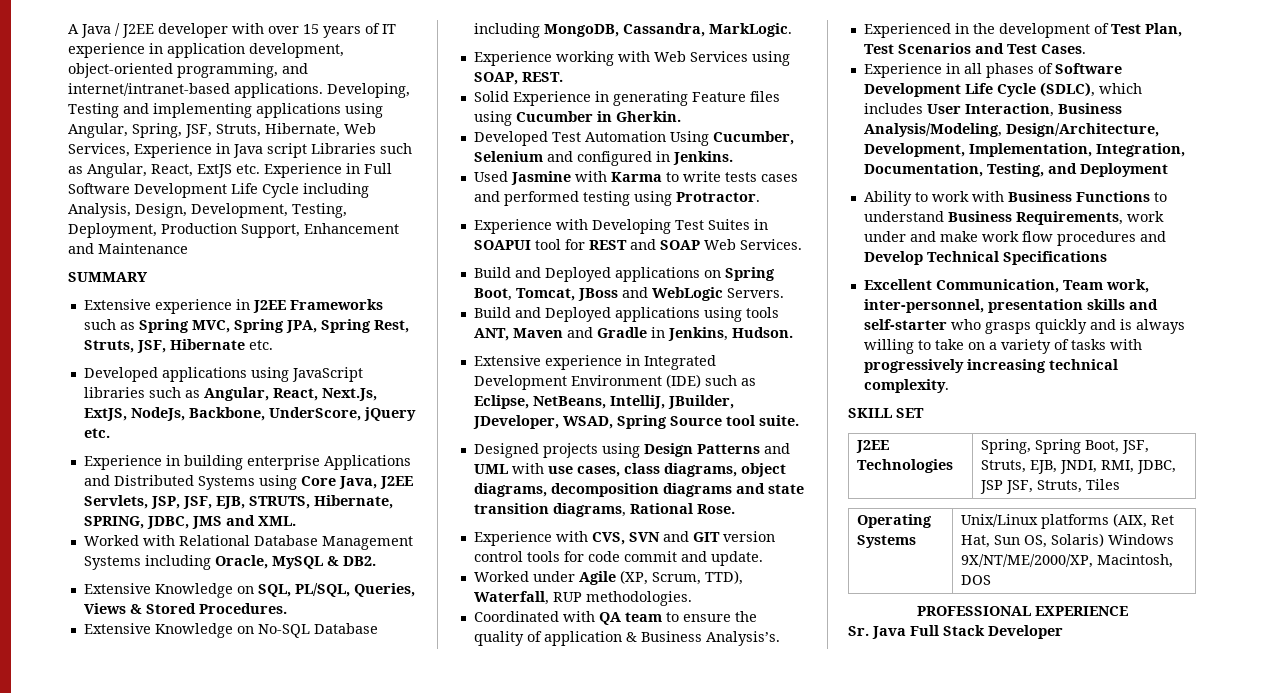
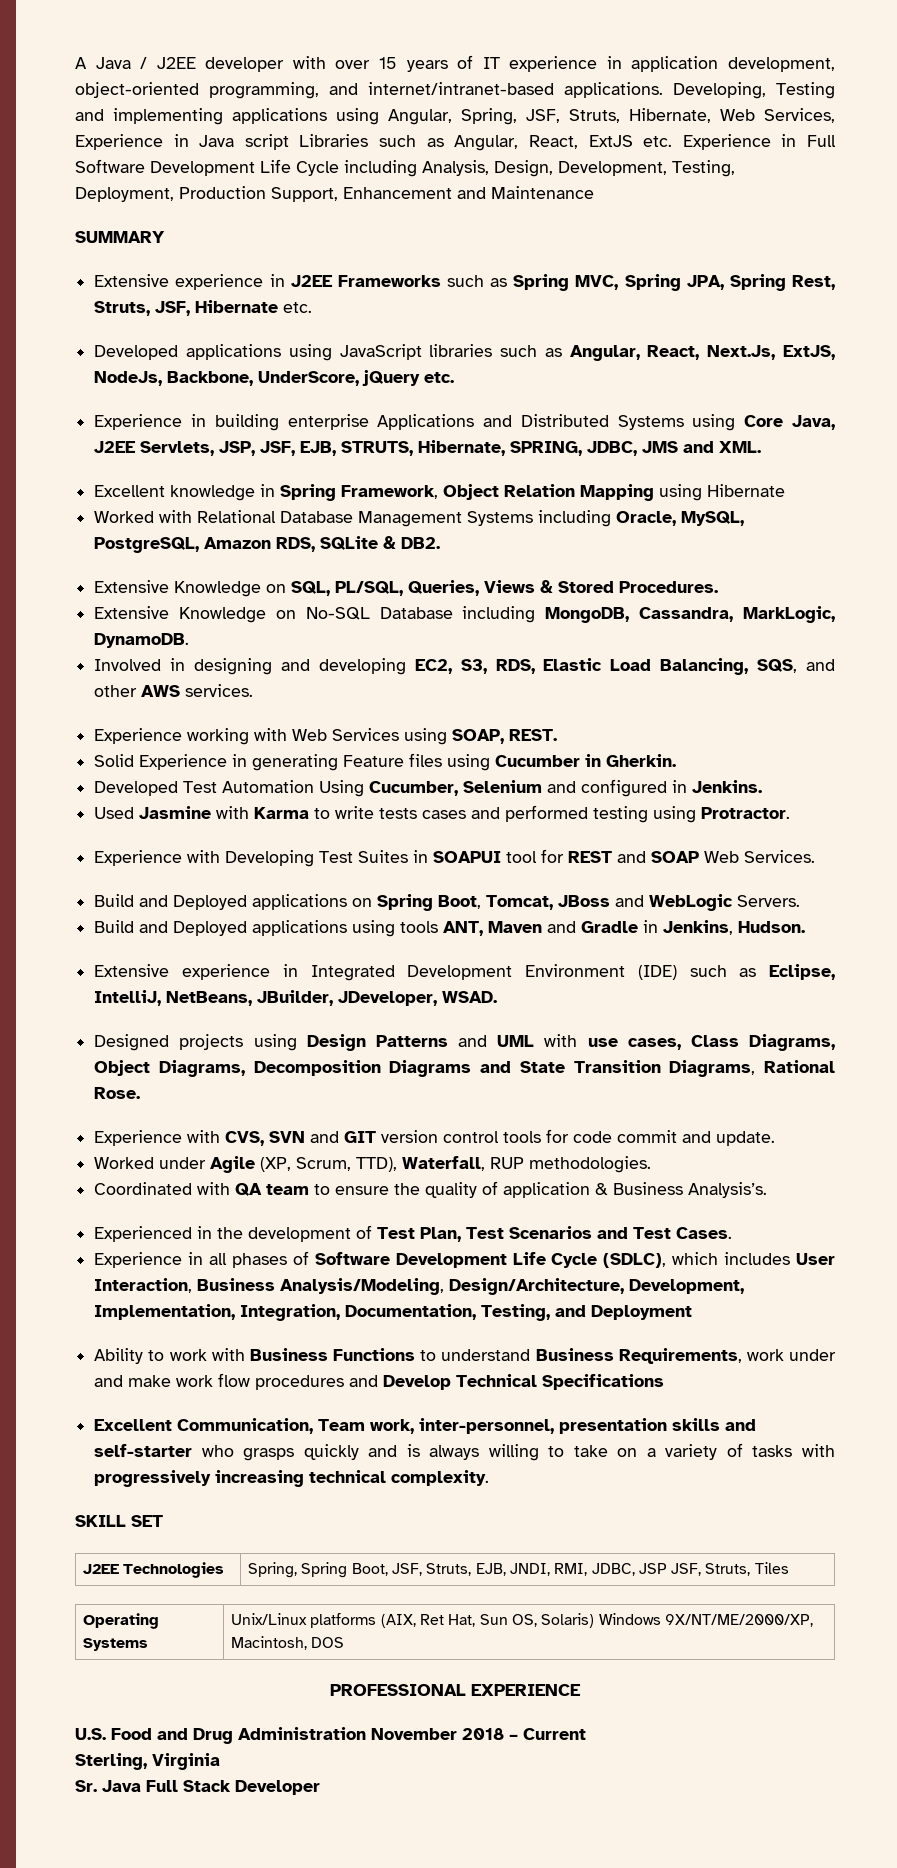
+ Excellent knowledge in Spring Framework, Object Relation Mapping using Hibernate
- Worked with Relational Database Management Systems including Oracle, MySQL & DB2.
+ Worked with Relational Database Management Systems including Oracle, MySQL, PostgreSQL, Amazon RDS, SQLite & DB2.
- Extensive Knowledge on No-SQL Database including MongoDB, Cassandra, MarkLogic.
+ Extensive Knowledge on No-SQL Database including MongoDB, Cassandra, MarkLogic, DynamoDB.
+ Involved in designing and developing EC2, S3, RDS, Elastic Load Balancing, SQS, and other AWS services.
- Extensive experience in Integrated Development Environment (IDE) such as Eclipse, NetBeans, IntelliJ, JBuilder, JDeveloper, WSAD, Spring Source tool suite.
+ Extensive experience in Integrated Development Environment (IDE) such as Eclipse, IntelliJ, NetBeans, JBuilder, JDeveloper, WSAD.
- Designed projects using Design Patterns and UML with use cases, class diagrams, object diagrams, decomposition diagrams and state transition diagrams, Rational Rose.
+ Designed projects using Design Patterns and UML with use cases, Class Diagrams, Object Diagrams, Decomposition Diagrams and State Transition Diagrams, Rational Rose.
+ U.S. Food and Drug Administration November 2018 – Current
+ Sterling, Virginia

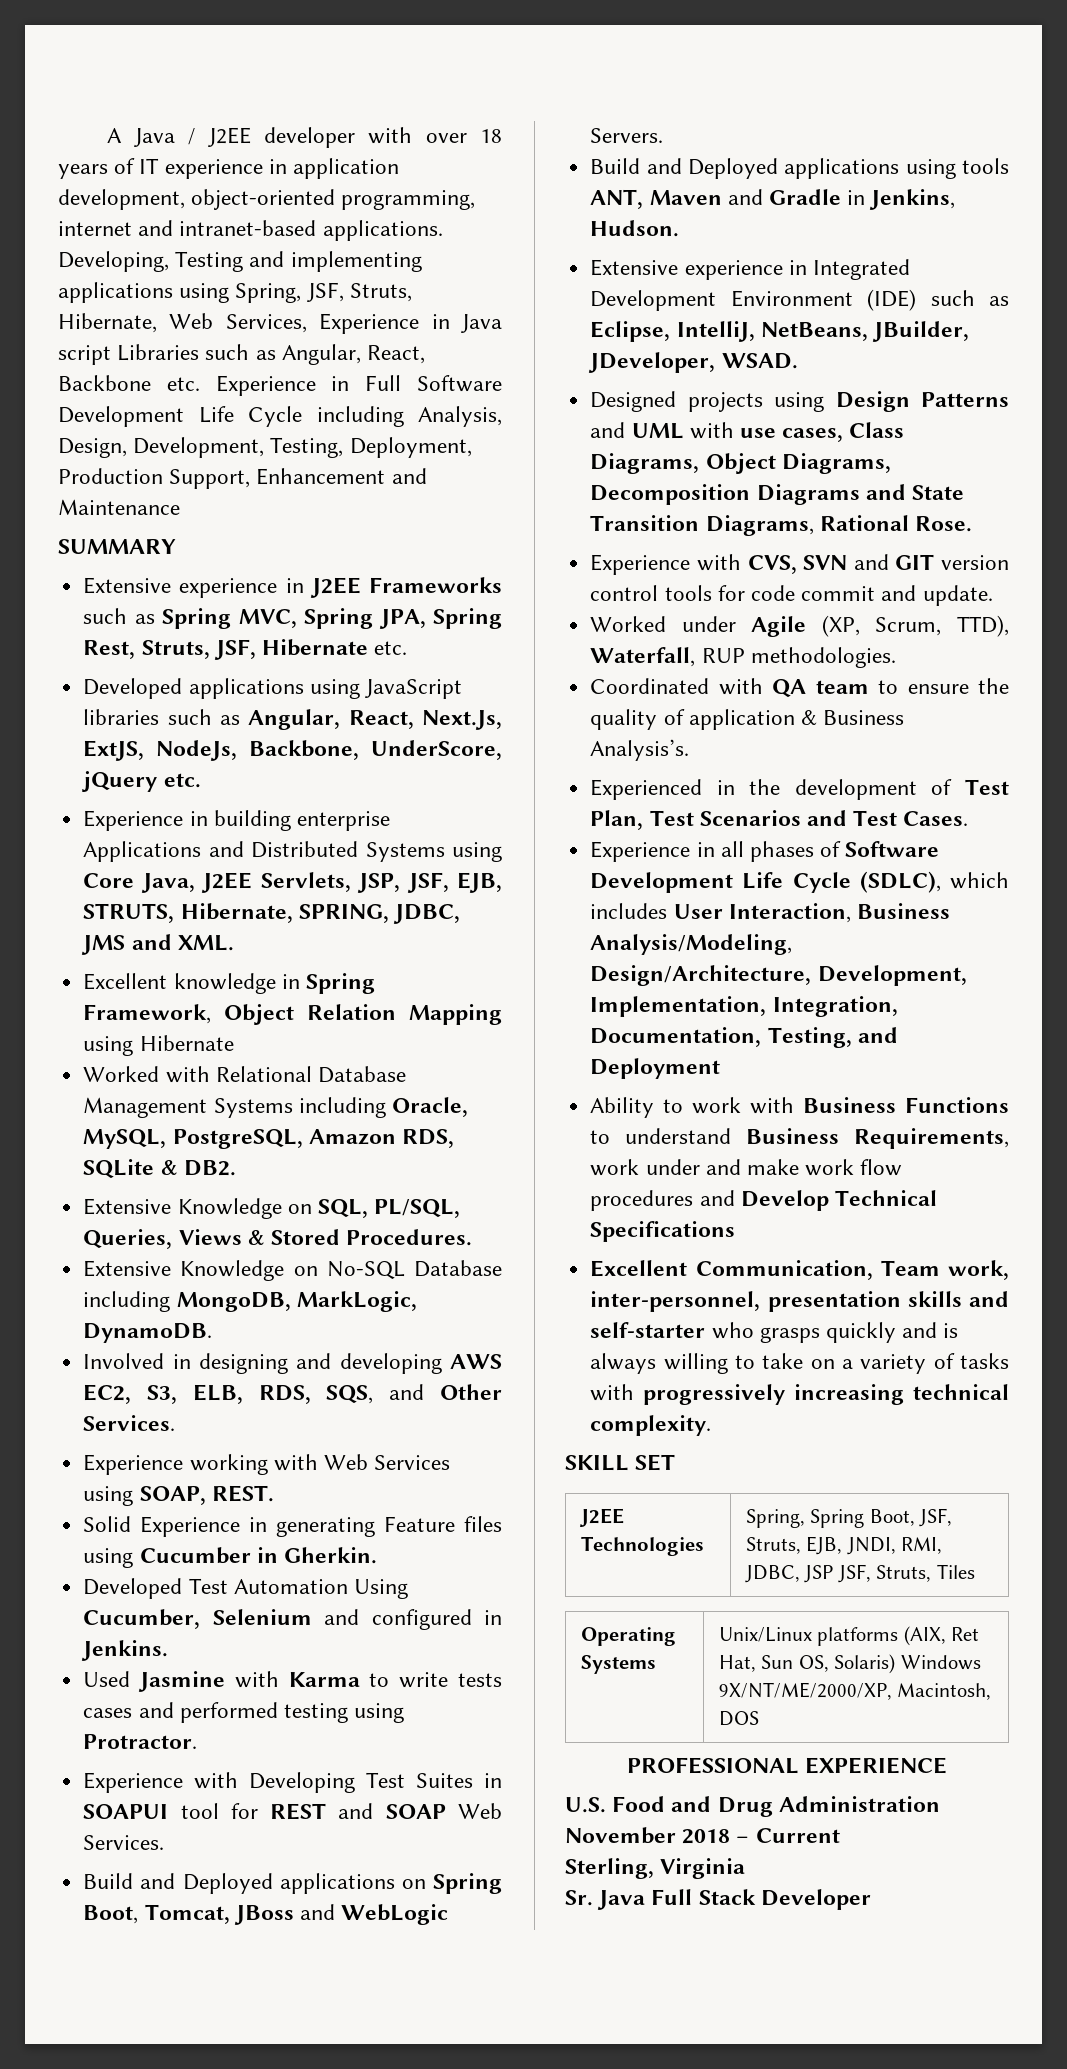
- A Java / J2EE developer with over 15 years of IT experience in application development, object-oriented programming, and internet/intranet-based applications.
+ A Java / J2EE developer with over 18 years of IT experience in application development, object-oriented programming, internet and intranet-based applications.
- Developing, Testing and implementing applications using Angular, Spring, JSF, Struts, Hibernate, Web Services, Experience in Java script Libraries such as Angular, React, ExtJS etc. Experience in Full Software Development Life Cycle including Analysis, Design, Development, Testing, Deployment, Production Support, Enhancement and Maintenance
+ Developing, Testing and implementing applications using Spring, JSF, Struts, Hibernate, Web Services, Experience in Java script Libraries such as Angular, React, Backbone etc. Experience in Full Software Development Life Cycle including Analysis, Design, Development, Testing, Deployment, Production Support, Enhancement and Maintenance
- Extensive Knowledge on No-SQL Database including MongoDB, Cassandra, MarkLogic, DynamoDB.
+ Extensive Knowledge on No-SQL Database including MongoDB, MarkLogic, DynamoDB.
- Involved in designing and developing EC2, S3, RDS, Elastic Load Balancing, SQS, and other AWS services.
+ Involved in designing and developing AWS EC2, S3, ELB, RDS, SQS, and Other Services.

